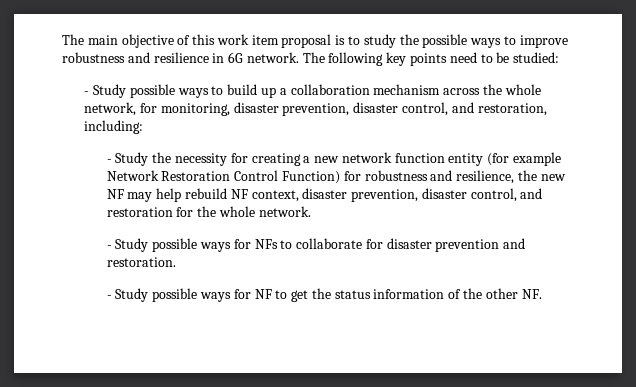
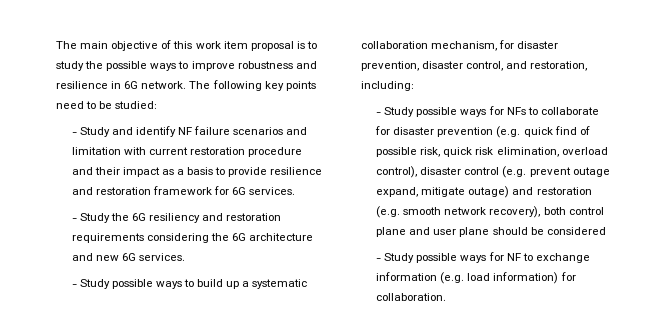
+ - Study and identify NF failure scenarios and limitation with current restoration procedure and their impact as a basis to provide resilience and restoration framework for 6G services.
+ - Study the 6G resiliency and restoration requirements considering the 6G architecture and new 6G services.
- - Study possible ways to build up a collaboration mechanism across the whole network, for monitoring, disaster prevention, disaster control, and restoration, including:
+ - Study possible ways to build up a systematic collaboration mechanism, for disaster prevention, disaster control, and restoration, including:
- - Study the necessity for creating a new network function entity (for example Network Restoration Control Function) for robustness and resilience, the new NF may help rebuild NF context, disaster prevention, disaster control, and restoration for the whole network.
- - Study possible ways for NFs to collaborate for disaster prevention and restoration.
+ - Study possible ways for NFs to collaborate for disaster prevention (e.g. quick find of possible risk, quick risk elimination, overload control), disaster control (e.g. prevent outage expand, mitigate outage) and restoration (e.g. smooth network recovery), both control plane and user plane should be considered
- - Study possible ways for NF to get the status information of the other NF.
+ - Study possible ways for NF to exchange information (e.g. load information) for collaboration.

